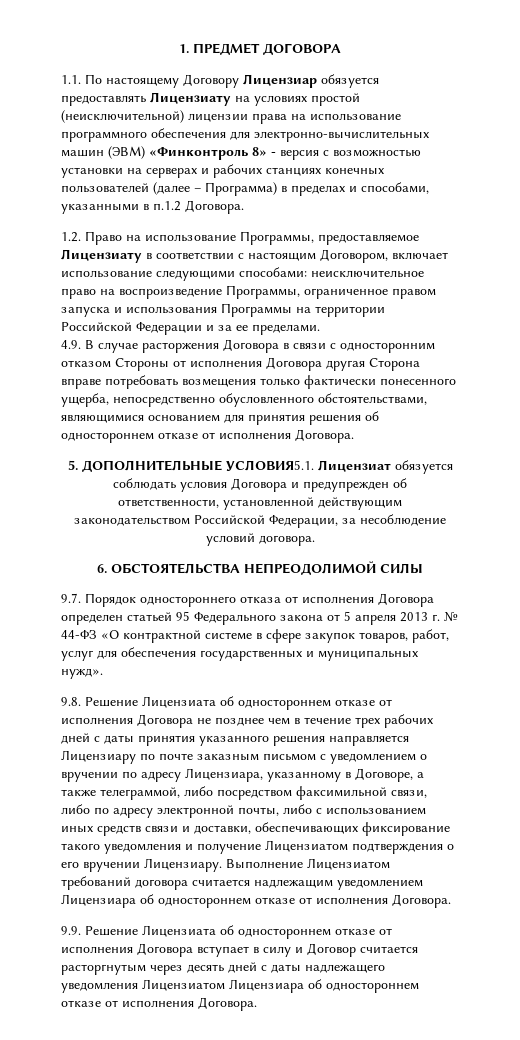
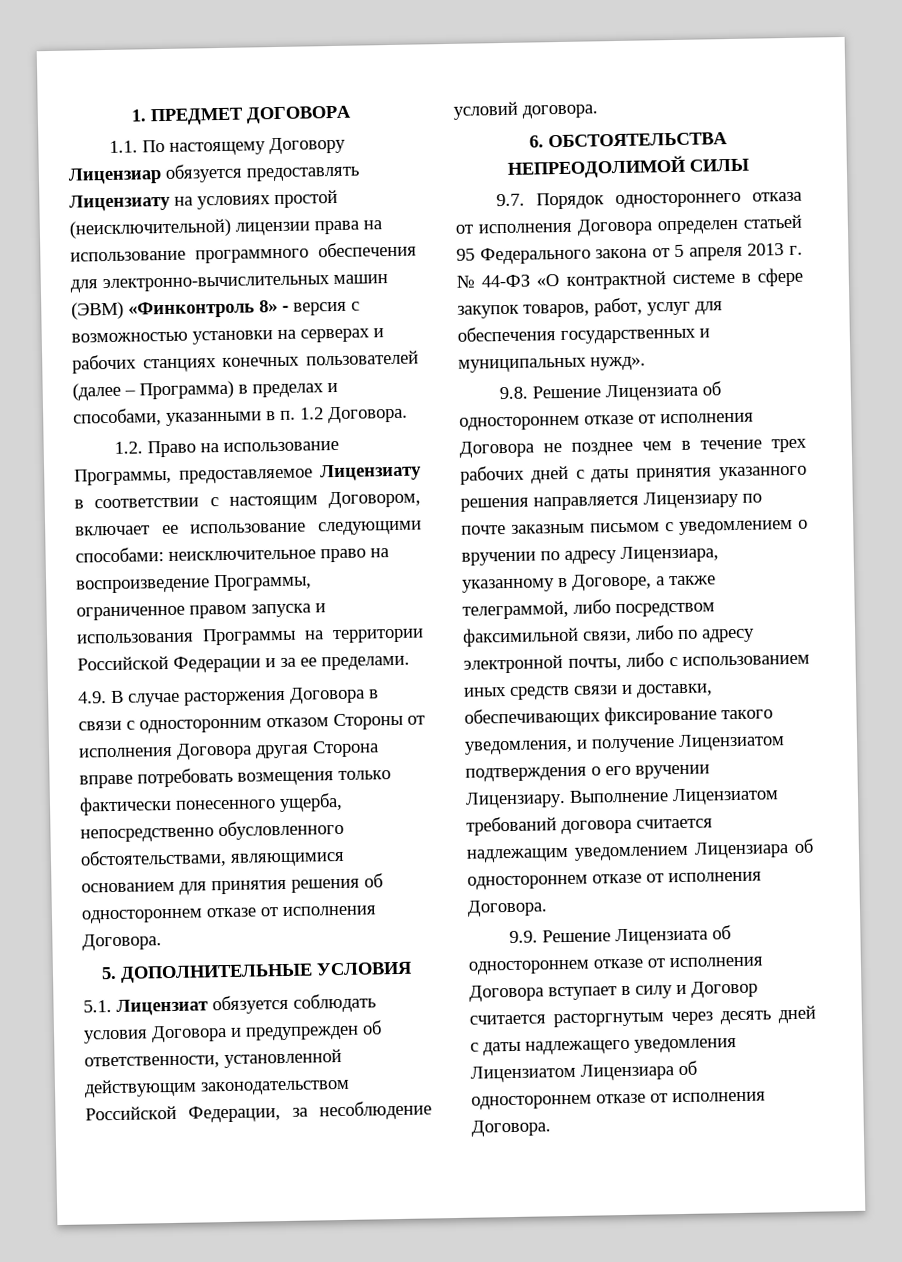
- 1.1. По настоящему Договору Лицензиар обязуется предоставлять Лицензиату на условиях простой (неисключительной) лицензии права на использование программного обеспечения для электронно-вычислительных машин (ЭВМ) «Финконтроль 8» - версия с возможностью установки на серверах и рабочих станциях конечных пользователей (далее – Программа) в пределах и способами, указанными в п.1.2 Договора.
+ 1.1. По настоящему Договору Лицензиар обязуется предоставлять Лицензиату на условиях простой (неисключительной) лицензии права на использование программного обеспечения для электронно-вычислительных машин (ЭВМ) «Финконтроль 8» - версия с возможностью установки на серверах и рабочих станциях конечных пользователей (далее – Программа) в пределах и способами, указанными в п. 1.2 Договора.
- 1.2. Право на использование Программы, предоставляемое Лицензиату в соответствии с настоящим Договором, включает использование следующими способами: неисключительное право на воспроизведение Программы, ограниченное правом запуска и использования Программы на территории Российской Федерации и за ее пределами.
+ 1.2. Право на использование Программы, предоставляемое Лицензиату в соответствии с настоящим Договором, включает ее использование следующими способами: неисключительное право на воспроизведение Программы, ограниченное правом запуска и использования Программы на территории Российской Федерации и за ее пределами.
- 5. ДОПОЛНИТЕЛЬНЫЕ УСЛОВИЯ5.1. Лицензиат обязуется соблюдать условия Договора и предупрежден об ответственности, установленной действующим законодательством Российской Федерации, за несоблюдение условий договора.
+ 5. ДОПОЛНИТЕЛЬНЫЕ УСЛОВИЯ
+ 5.1. Лицензиат обязуется соблюдать условия Договора и предупрежден об ответственности, установленной действующим законодательством Российской Федерации, за несоблюдение условий договора.
- 9.8. Решение Лицензиата об одностороннем отказе от исполнения Договора не позднее чем в течение трех рабочих дней с даты принятия указанного решения направляется Лицензиару по почте заказным письмом с уведомлением о вручении по адресу Лицензиара, указанному в Договоре, а также телеграммой, либо посредством факсимильной связи, либо по адресу электронной почты, либо с использованием иных средств связи и доставки, обеспечивающих фиксирование такого уведомления и получение Лицензиатом подтверждения о его вручении Лицензиару.
+ 9.8. Решение Лицензиата об одностороннем отказе от исполнения Договора не позднее чем в течение трех рабочих дней с даты принятия указанного решения направляется Лицензиару по почте заказным письмом с уведомлением о вручении по адресу Лицензиара, указанному в Договоре, а также телеграммой, либо посредством факсимильной связи, либо по адресу электронной почты, либо с использованием иных средств связи и доставки, обеспечивающих фиксирование такого уведомления, и получение Лицензиатом подтверждения о его вручении Лицензиару.

